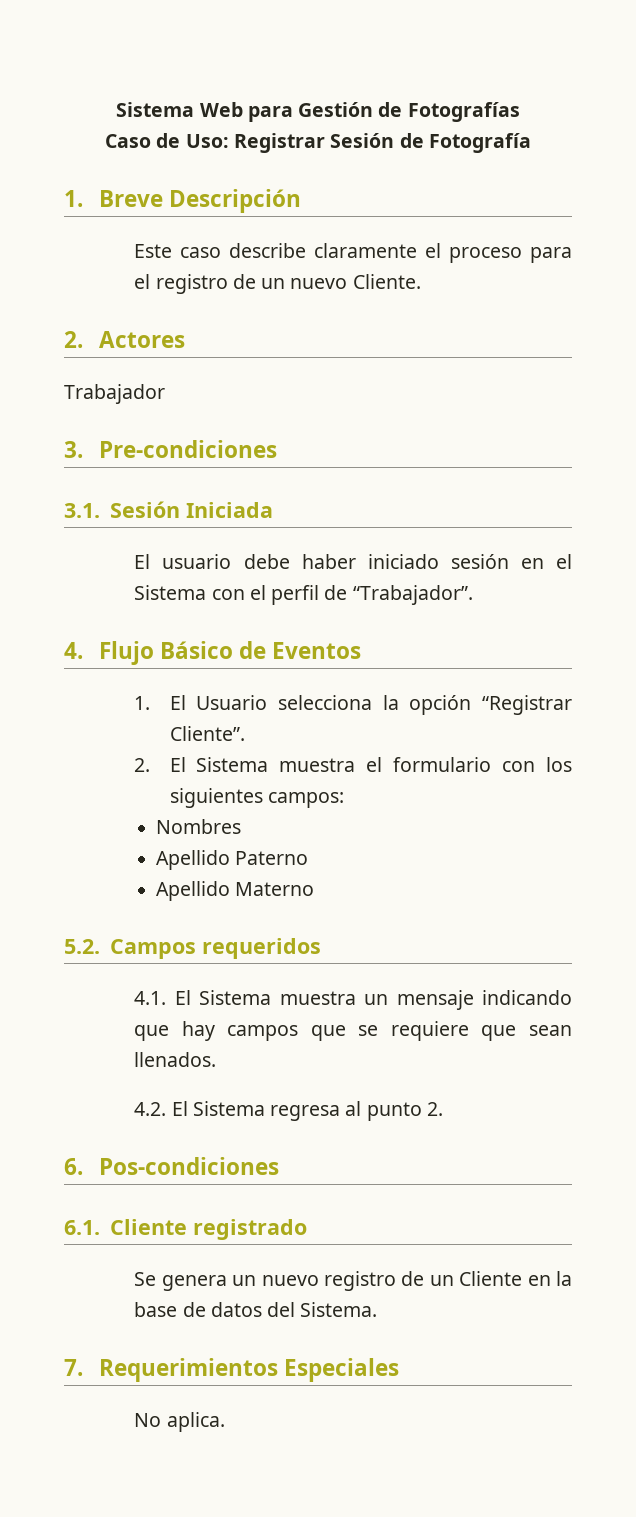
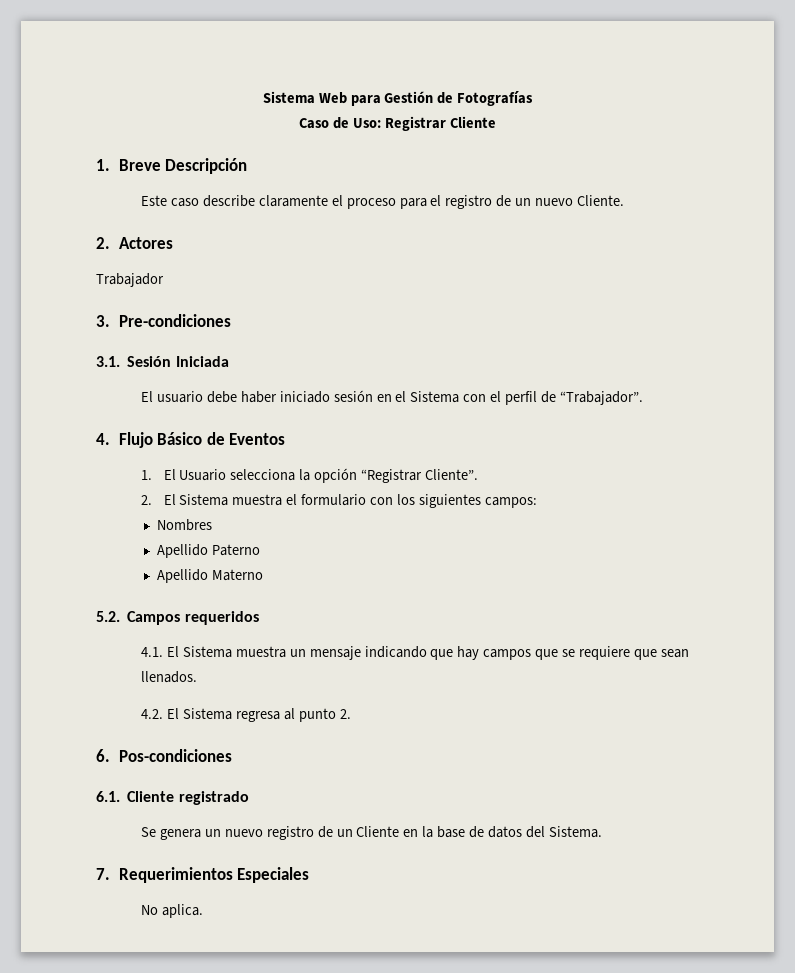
- Caso de Uso: Registrar Sesión de Fotografía
+ Caso de Uso: Registrar Cliente

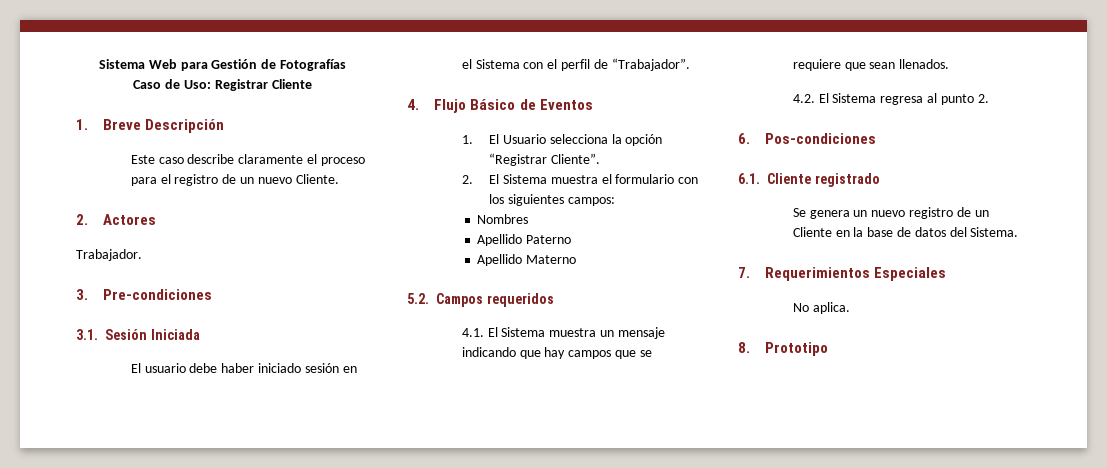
- Trabajador
+ Trabajador.
+ 8. Prototipo

